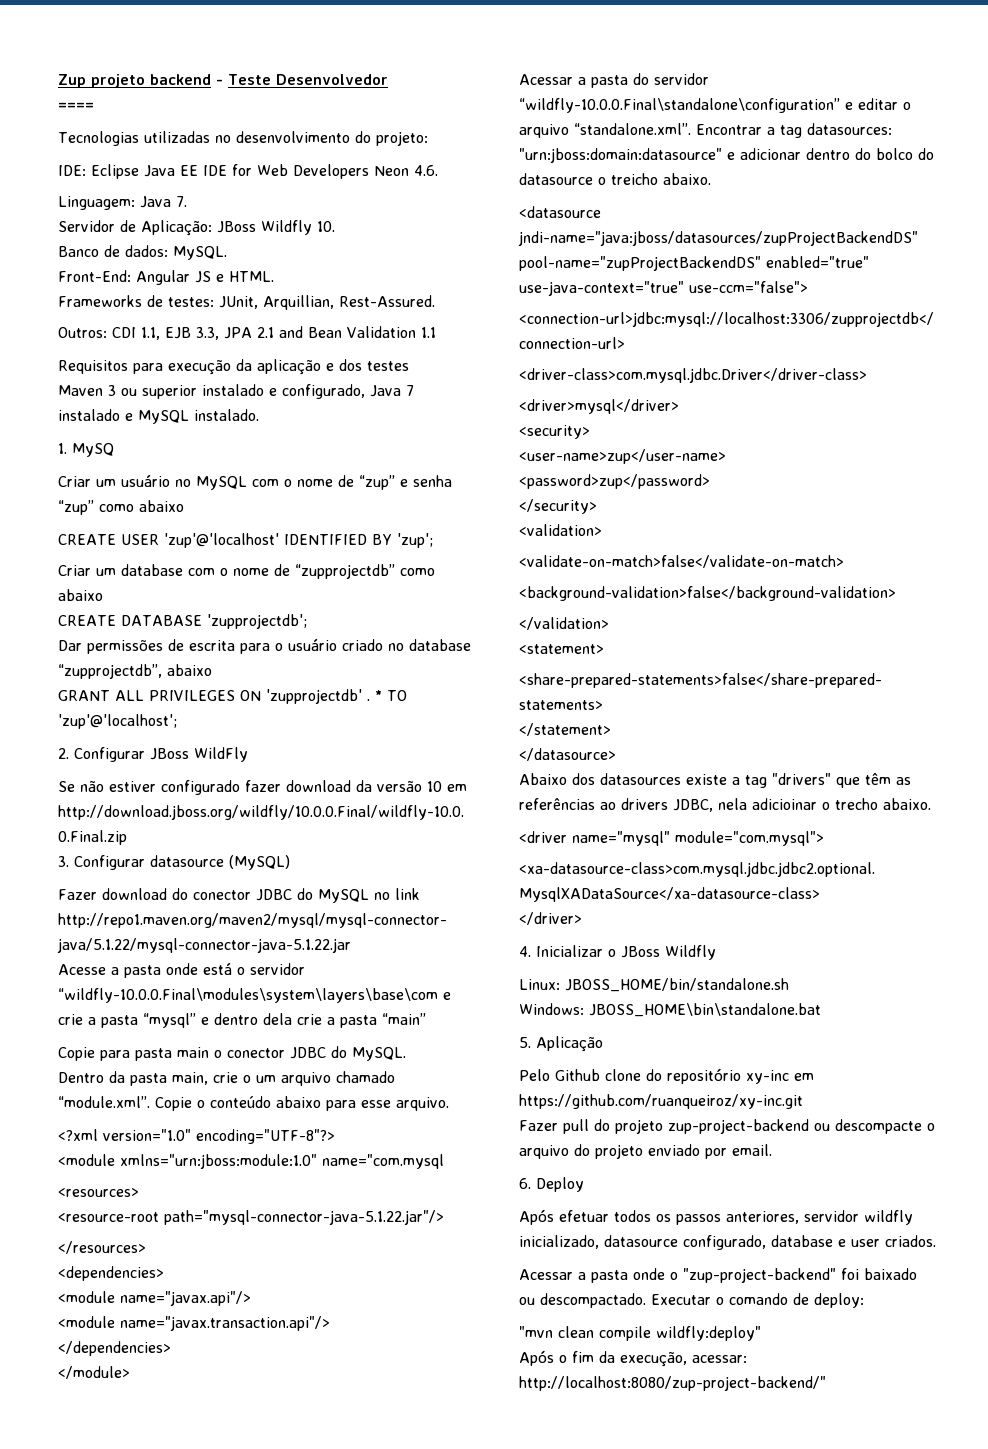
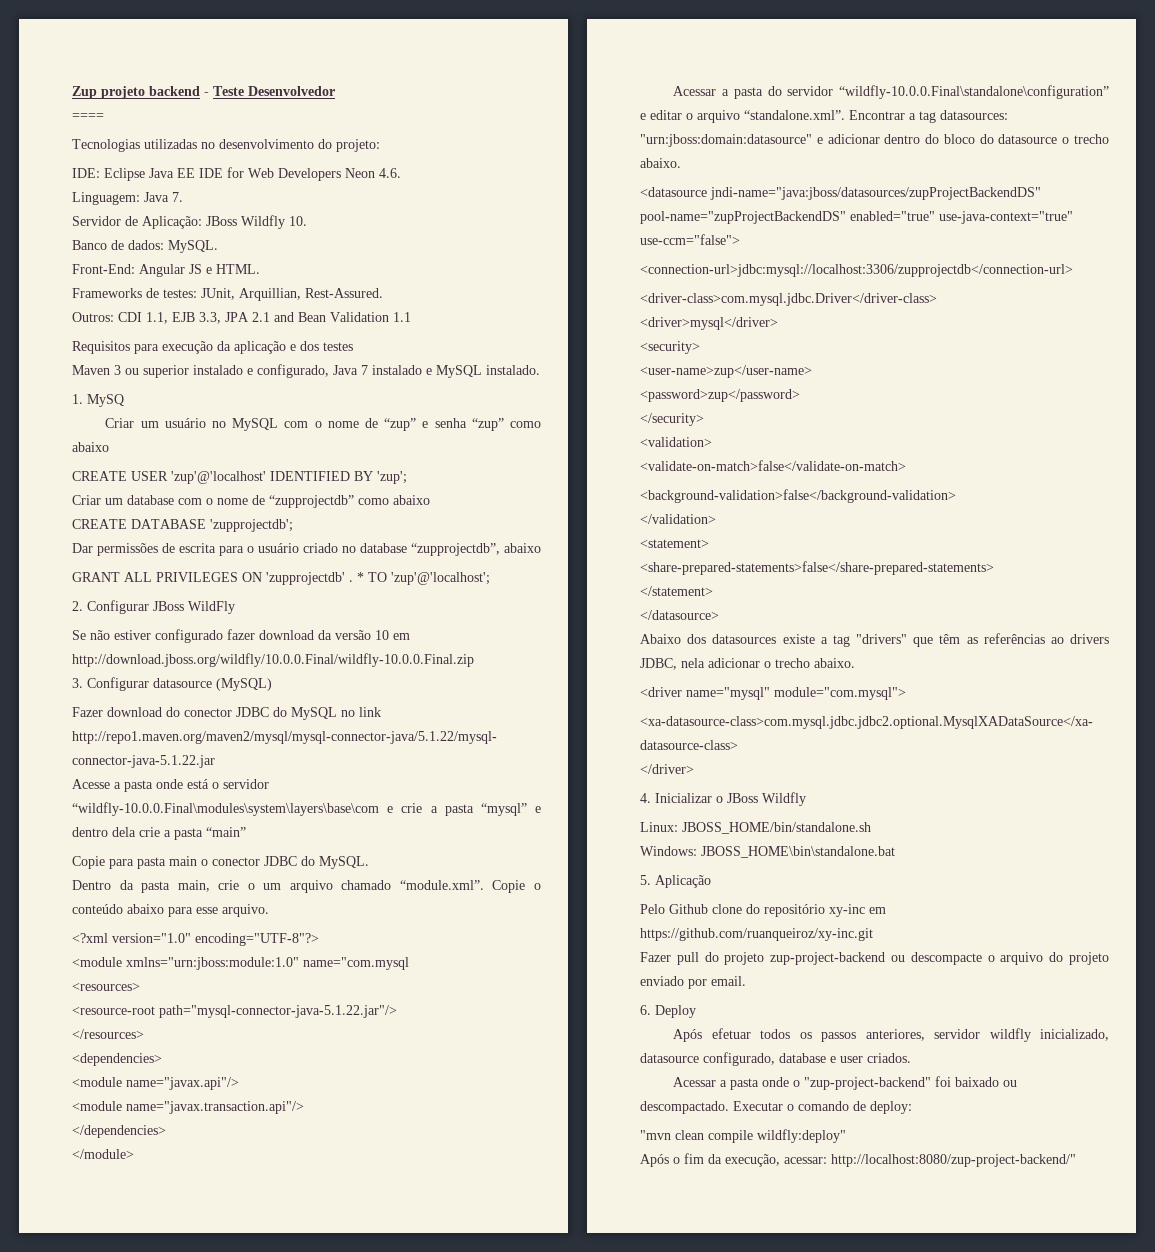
- Acessar a pasta do servidor “wildfly-10.0.0.Final\standalone\configuration” e editar o arquivo “standalone.xml”. Encontrar a tag datasources: "urn:jboss:domain:datasource" e adicionar dentro do bolco do datasource o treicho abaixo.
+ Acessar a pasta do servidor “wildfly-10.0.0.Final\standalone\configuration” e editar o arquivo “standalone.xml”. Encontrar a tag datasources: "urn:jboss:domain:datasource" e adicionar dentro do bloco do datasource o trecho abaixo.
- Abaixo dos datasources existe a tag "drivers" que têm as referências ao drivers JDBC, nela adicioinar o trecho abaixo.
+ Abaixo dos datasources existe a tag "drivers" que têm as referências ao drivers JDBC, nela adicionar o trecho abaixo.

